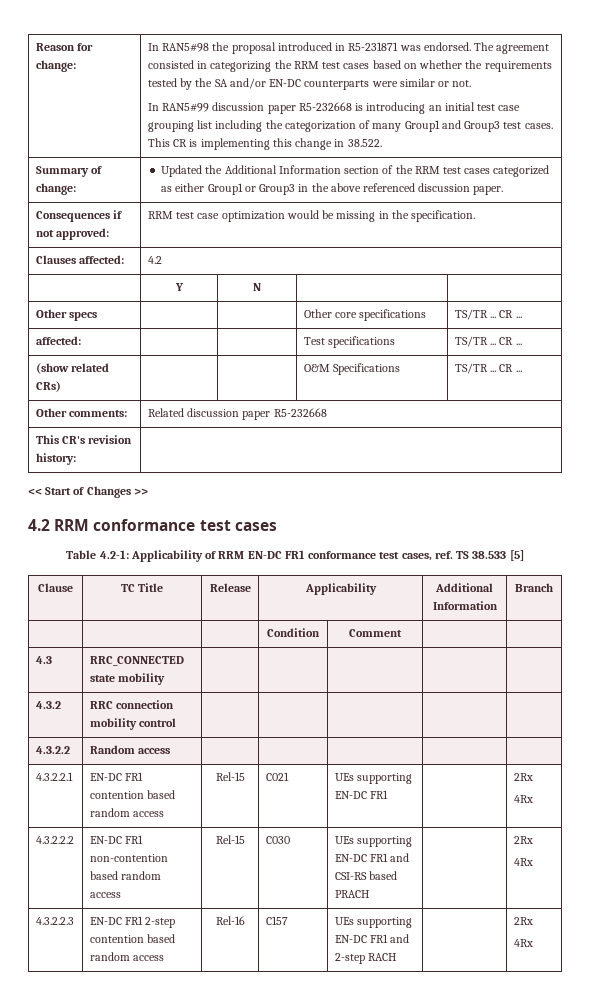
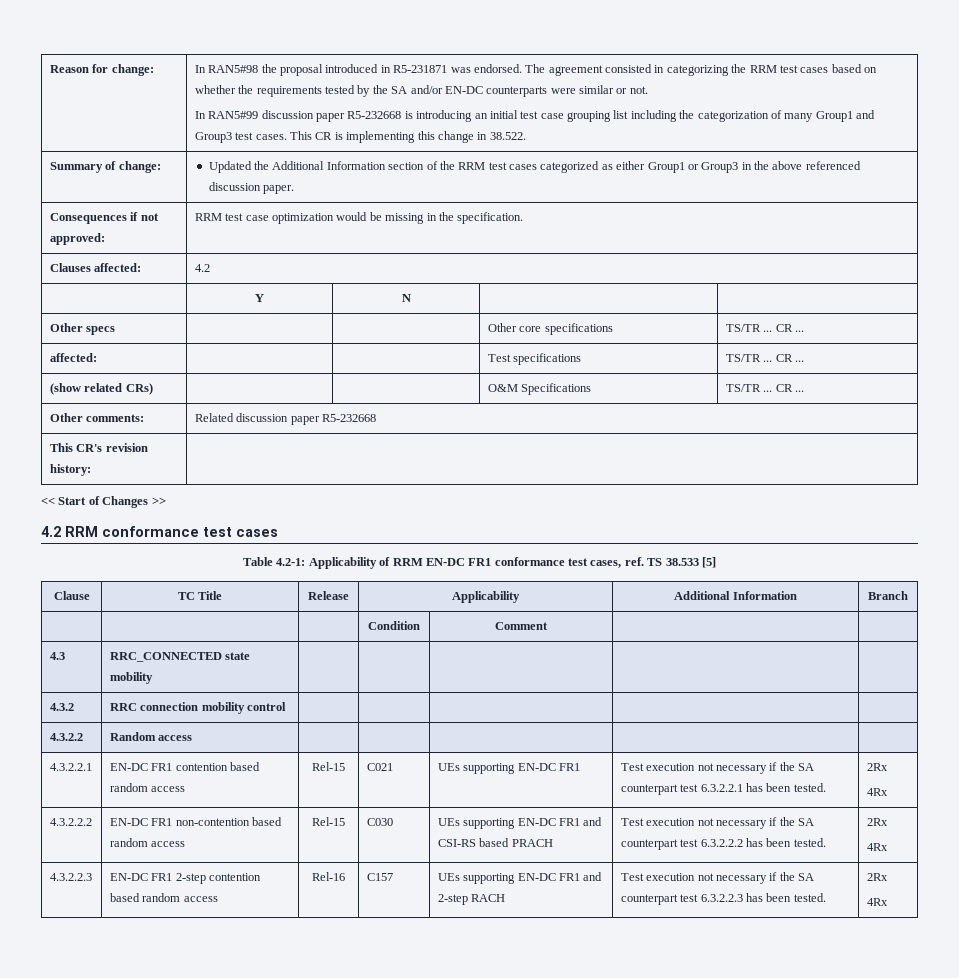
- 4.3.2.2.1 | EN-DC FR1 contention based random access | Rel-15 | C021 | UEs supporting EN-DC FR1 | | 2Rx
+ 4.3.2.2.1 | EN-DC FR1 contention based random access | Rel-15 | C021 | UEs supporting EN-DC FR1 | Test execution not necessary if the SA counterpart test 6.3.2.2.1 has been tested. | 2Rx
- 4.3.2.2.2 | EN-DC FR1 non-contention based random access | Rel-15 | C030 | UEs supporting EN-DC FR1 and CSI-RS based PRACH | | 2Rx
+ 4.3.2.2.2 | EN-DC FR1 non-contention based random access | Rel-15 | C030 | UEs supporting EN-DC FR1 and CSI-RS based PRACH | Test execution not necessary if the SA counterpart test 6.3.2.2.2 has been tested. | 2Rx
- 4.3.2.2.3 | EN-DC FR1 2-step contention based random access | Rel-16 | C157 | UEs supporting EN-DC FR1 and 2-step RACH | | 2Rx
+ 4.3.2.2.3 | EN-DC FR1 2-step contention based random access | Rel-16 | C157 | UEs supporting EN-DC FR1 and 2-step RACH | Test execution not necessary if the SA counterpart test 6.3.2.2.3 has been tested. | 2Rx

